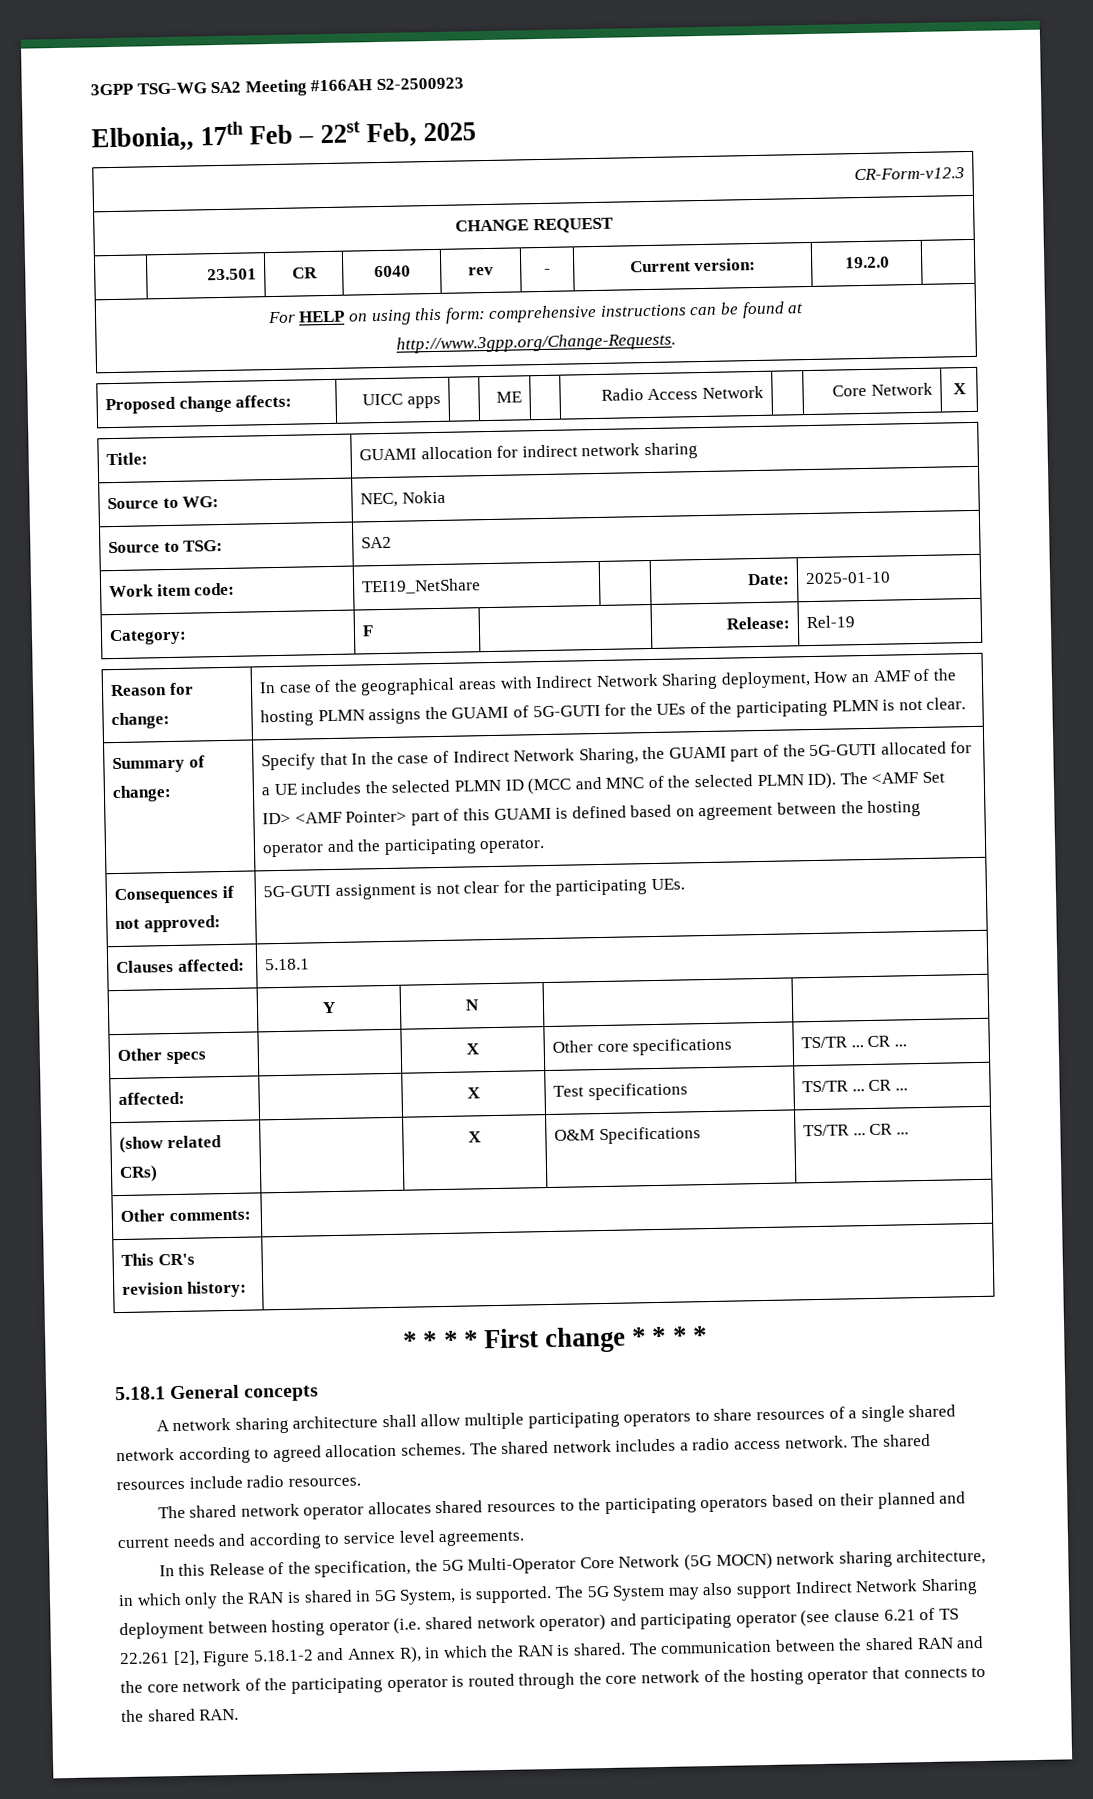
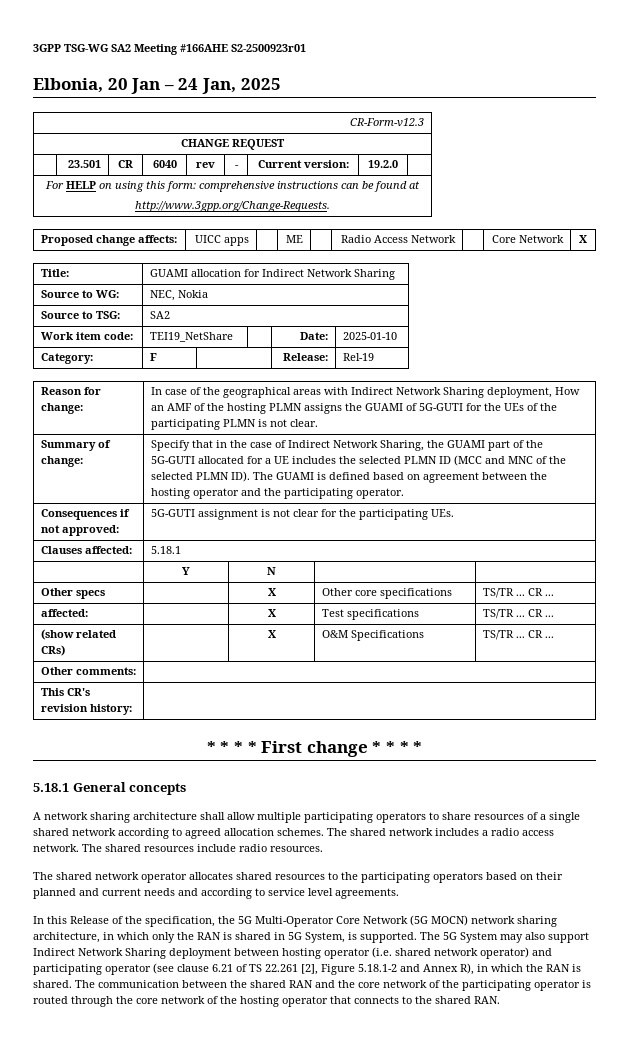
- 3GPP TSG-WG SA2 Meeting #166AH S2-2500923
- Elbonia,, 17th Feb – 22st Feb, 2025
+ 3GPP TSG-WG SA2 Meeting #166AHE S2-2500923r01
+ Elbonia, 20 Jan – 24 Jan, 2025
- Title: | GUAMI allocation for indirect network sharing
+ Title: | GUAMI allocation for Indirect Network Sharing
- Specify that In the case of Indirect Network Sharing, the GUAMI part of the 5G-GUTI allocated for a UE includes the selected PLMN ID (MCC and MNC of the selected PLMN ID). The <AMF Set ID> <AMF Pointer> part of this GUAMI is defined based on agreement between the hosting operator and the participating operator.
+ Specify that in the case of Indirect Network Sharing, the GUAMI part of the 5G-GUTI allocated for a UE includes the selected PLMN ID (MCC and MNC of the selected PLMN ID). The GUAMI is defined based on agreement between the hosting operator and the participating operator.

